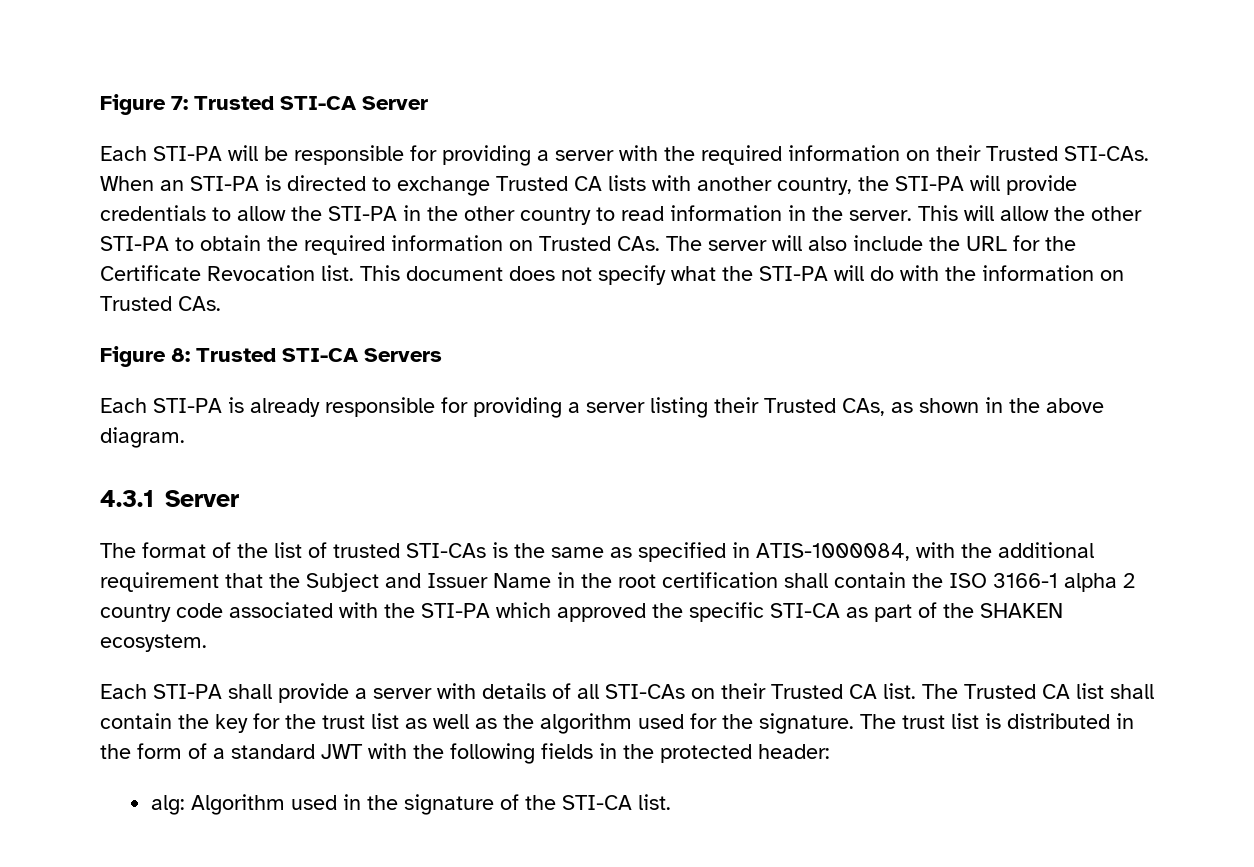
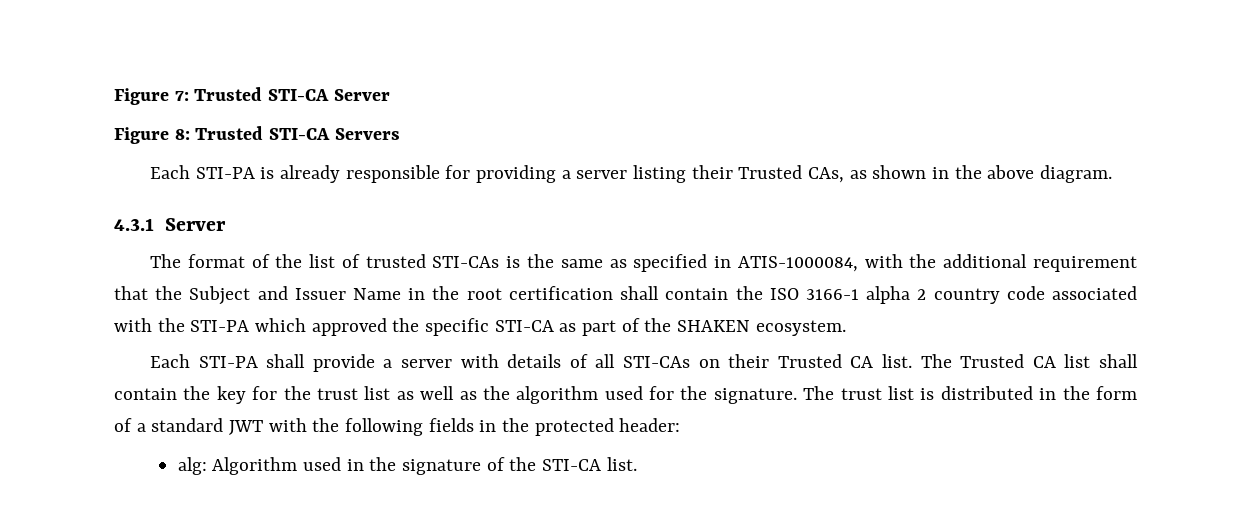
- Each STI-PA will be responsible for providing a server with the required information on their Trusted STI-CAs. When an STI-PA is directed to exchange Trusted CA lists with another country, the STI-PA will provide credentials to allow the STI-PA in the other country to read information in the server. This will allow the other STI-PA to obtain the required information on Trusted CAs. The server will also include the URL for the Certificate Revocation list. This document does not specify what the STI-PA will do with the information on Trusted CAs.

